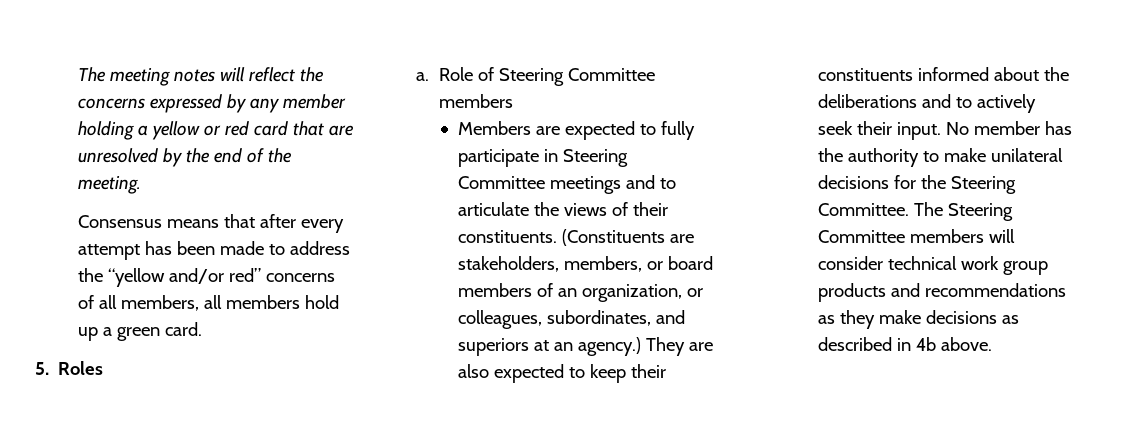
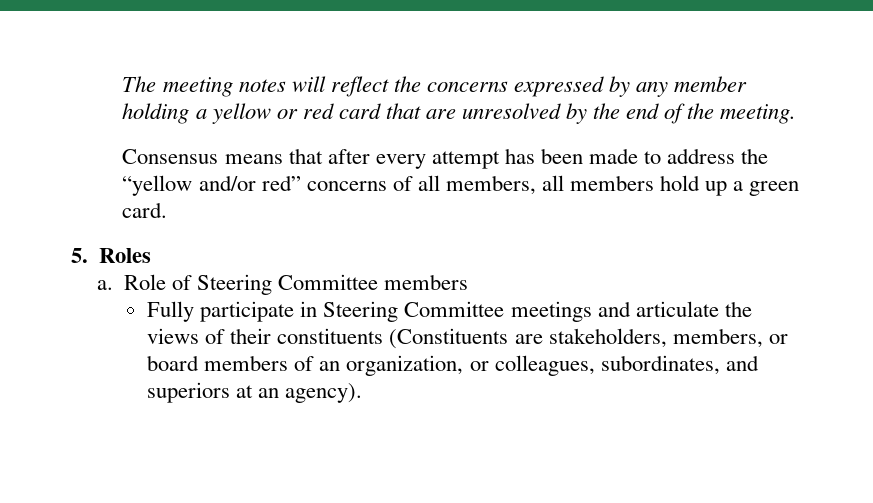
- Members are expected to fully participate in Steering Committee meetings and to articulate the views of their constituents. (Constituents are stakeholders, members, or board members of an organization, or colleagues, subordinates, and superiors at an agency.) They are also expected to keep their constituents informed about the deliberations and to actively seek their input. No member has the authority to make unilateral decisions for the Steering Committee. The Steering Committee members will consider technical work group products and recommendations as they make decisions as described in 4b above.
+ Fully participate in Steering Committee meetings and articulate the views of their constituents (Constituents are stakeholders, members, or board members of an organization, or colleagues, subordinates, and superiors at an agency).

